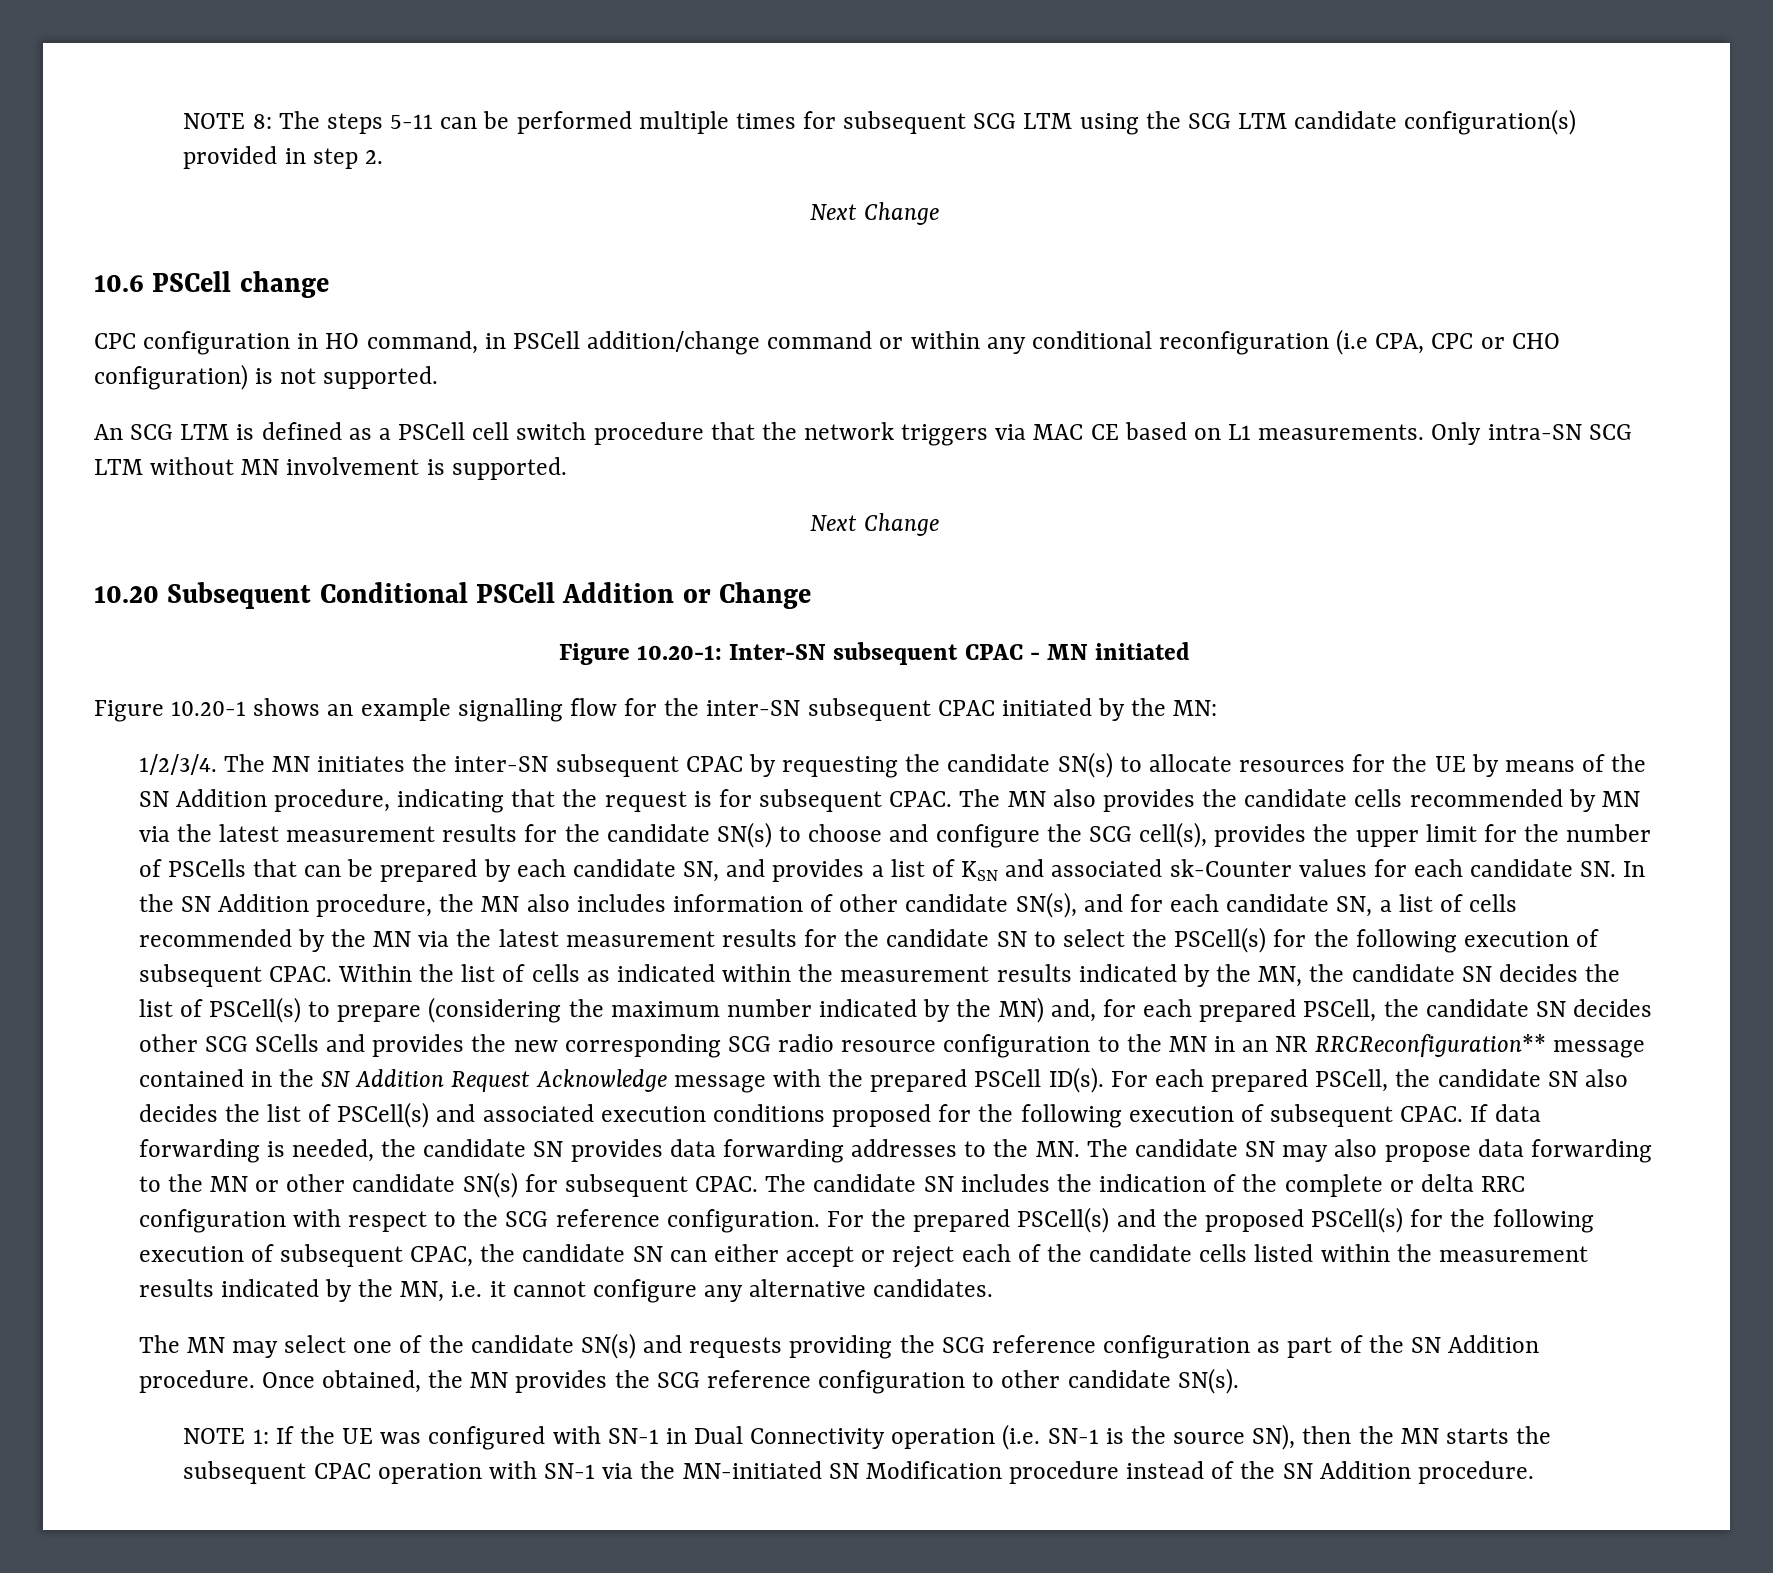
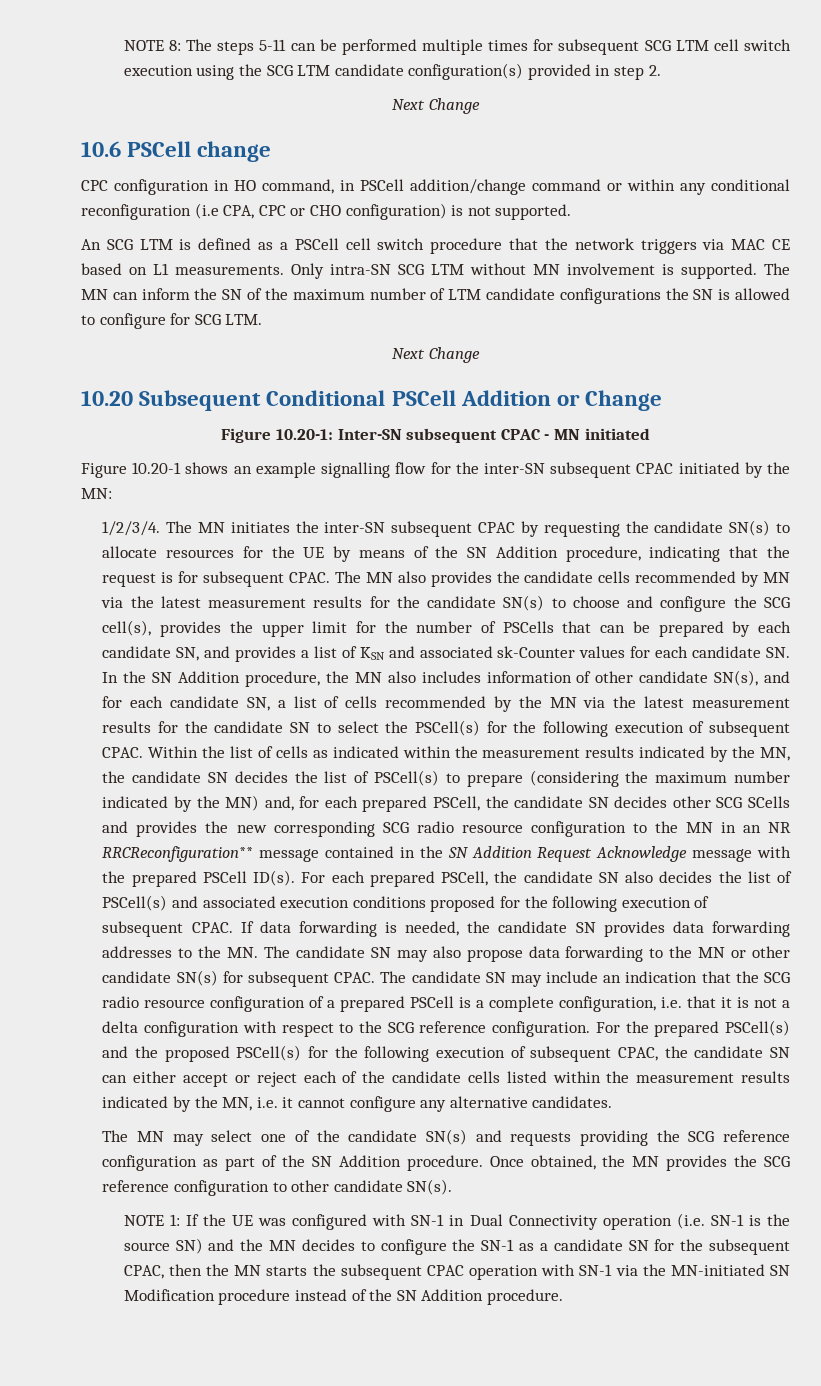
- NOTE 8: The steps 5-11 can be performed multiple times for subsequent SCG LTM using the SCG LTM candidate configuration(s) provided in step 2.
+ NOTE 8: The steps 5-11 can be performed multiple times for subsequent SCG LTM cell switch execution using the SCG LTM candidate configuration(s) provided in step 2.
+ The MN can inform the SN of the maximum number of LTM candidate configurations the SN is allowed to configure for SCG LTM.
- The candidate SN includes the indication of the complete or delta RRC configuration with respect to the SCG reference configuration.
+ The candidate SN may include an indication that the SCG radio resource configuration of a prepared PSCell is a complete configuration, i.e. that it is not a delta configuration with respect to the SCG reference configuration.
- NOTE 1: If the UE was configured with SN-1 in Dual Connectivity operation (i.e. SN-1 is the source SN), then the MN starts the subsequent CPAC operation with SN-1 via the MN-initiated SN Modification procedure instead of the SN Addition procedure.
+ NOTE 1: If the UE was configured with SN-1 in Dual Connectivity operation (i.e. SN-1 is the source SN) and the MN decides to configure the SN-1 as a candidate SN for the subsequent CPAC, then the MN starts the subsequent CPAC operation with SN-1 via the MN-initiated SN Modification procedure instead of the SN Addition procedure.

